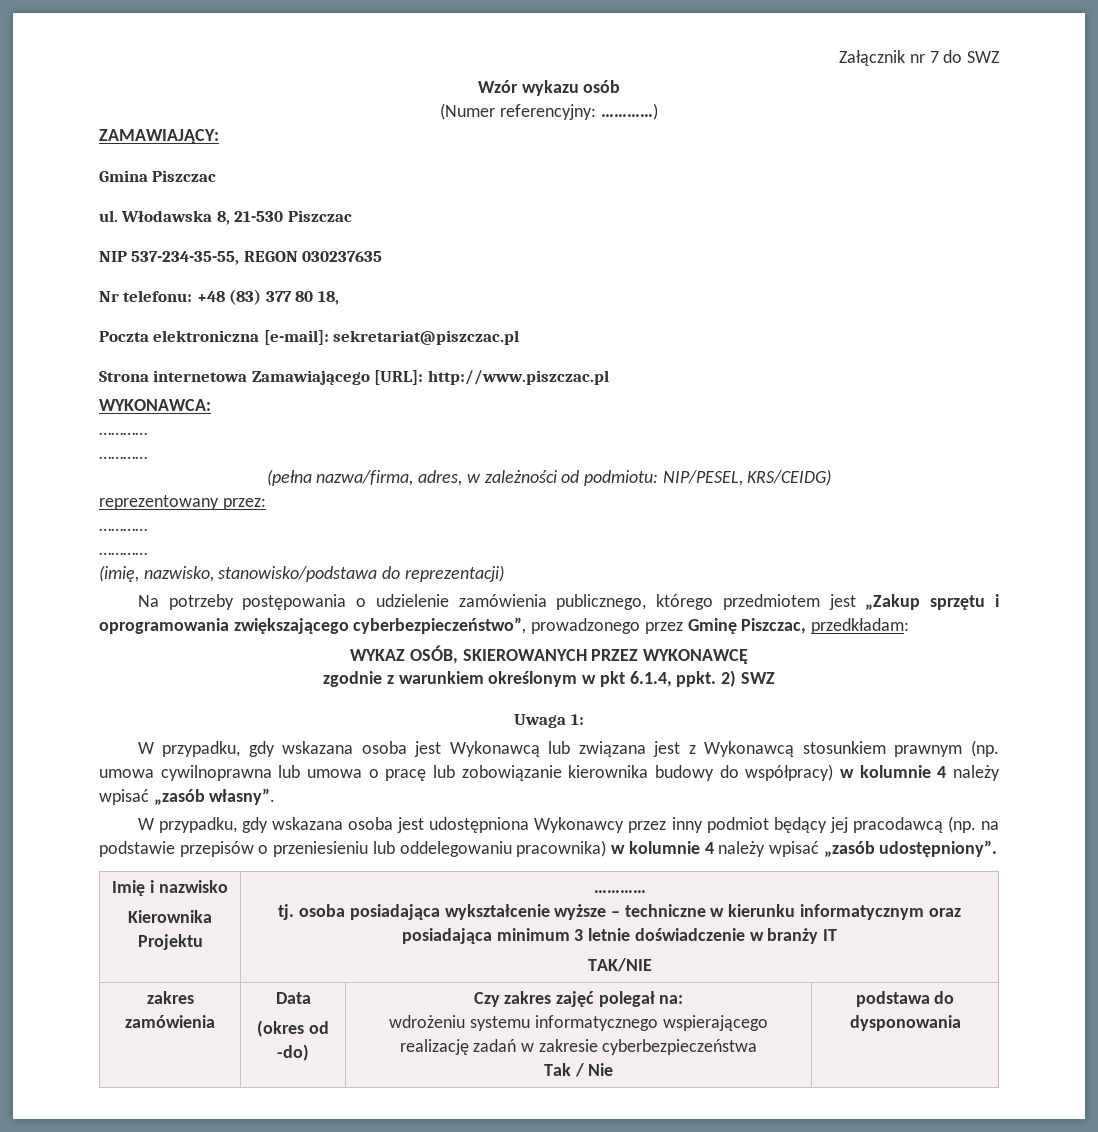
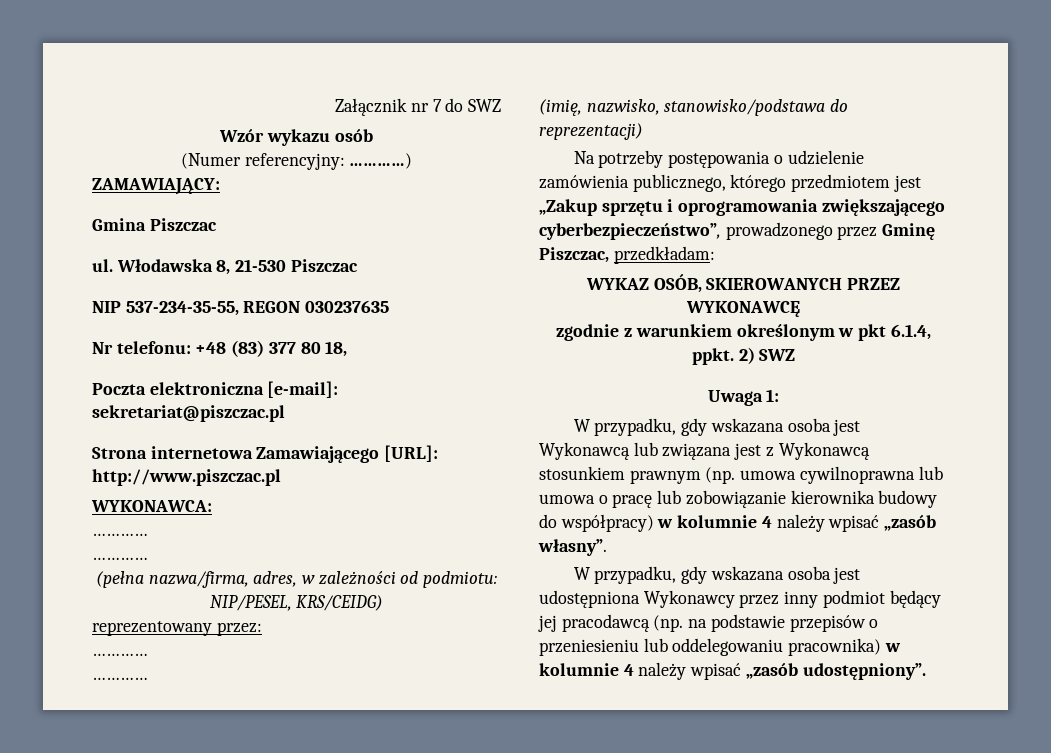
- Imię i nazwisko
- Kierownika Projektu | …………
- tj. osoba posiadająca wykształcenie wyższe – techniczne w kierunku informatycznym oraz posiadająca minimum 3 letnie doświadczenie w branży IT
- TAK/NIE
- zakres zamówienia | Data
- (okres od -do) | Czy zakres zajęć polegał na:
- wdrożeniu systemu informatycznego wspierającego realizację zadań w zakresie cyberbezpieczeństwa
- Tak / Nie | podstawa do dysponowania

